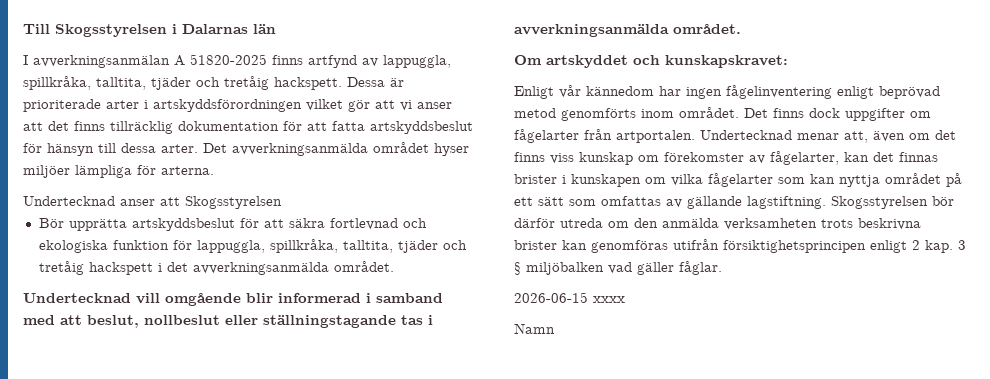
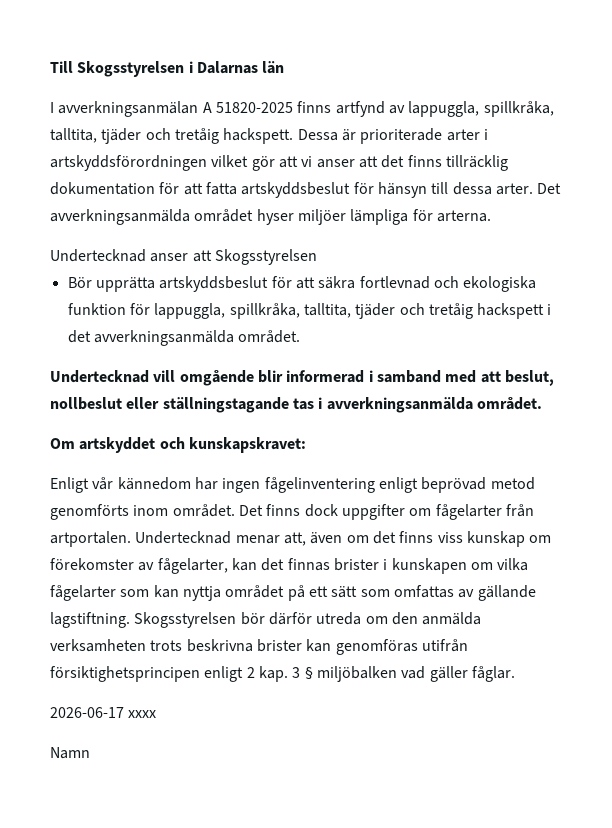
- 2026-06-15 xxxx
+ 2026-06-17 xxxx

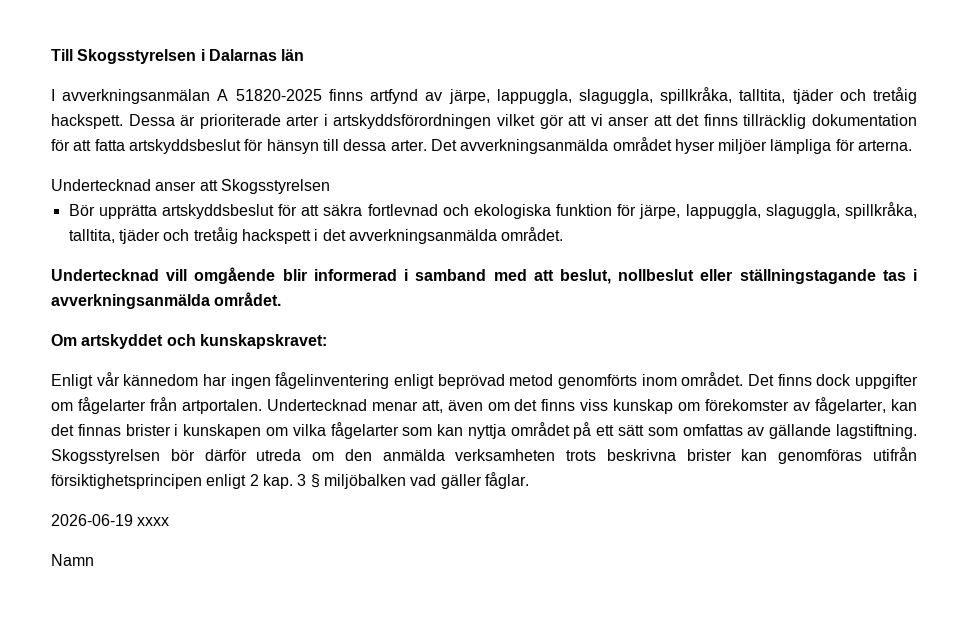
- I avverkningsanmälan A 51820-2025 finns artfynd av lappuggla, spillkråka, talltita, tjäder och tretåig hackspett.
+ I avverkningsanmälan A 51820-2025 finns artfynd av järpe, lappuggla, slaguggla, spillkråka, talltita, tjäder och tretåig hackspett.
- Bör upprätta artskyddsbeslut för att säkra fortlevnad och ekologiska funktion för lappuggla, spillkråka, talltita, tjäder och tretåig hackspett i det avverkningsanmälda området.
+ Bör upprätta artskyddsbeslut för att säkra fortlevnad och ekologiska funktion för järpe, lappuggla, slaguggla, spillkråka, talltita, tjäder och tretåig hackspett i det avverkningsanmälda området.
- 2026-06-17 xxxx
+ 2026-06-19 xxxx

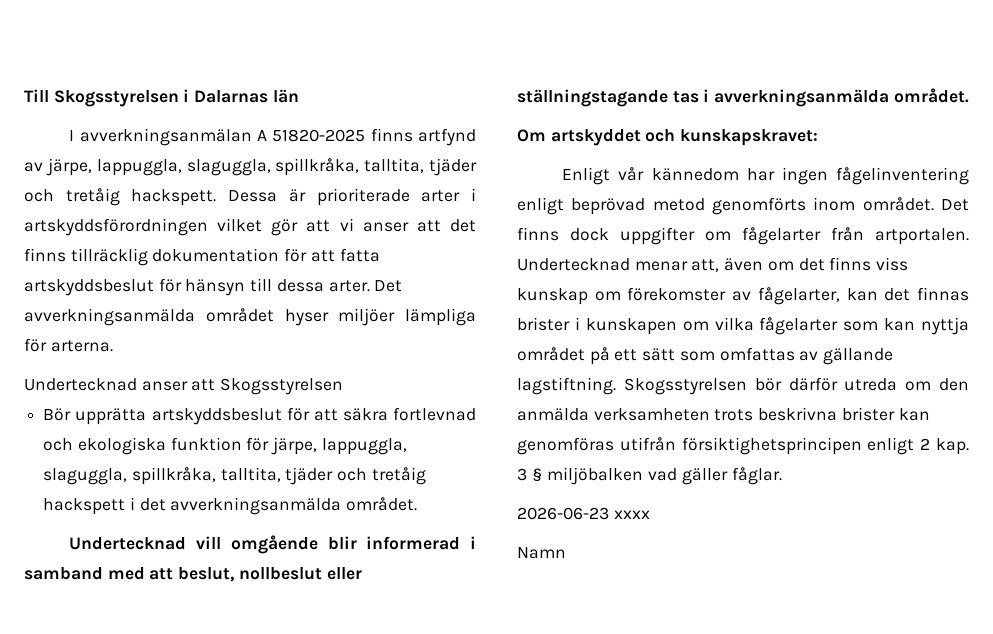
- 2026-06-19 xxxx
+ 2026-06-23 xxxx

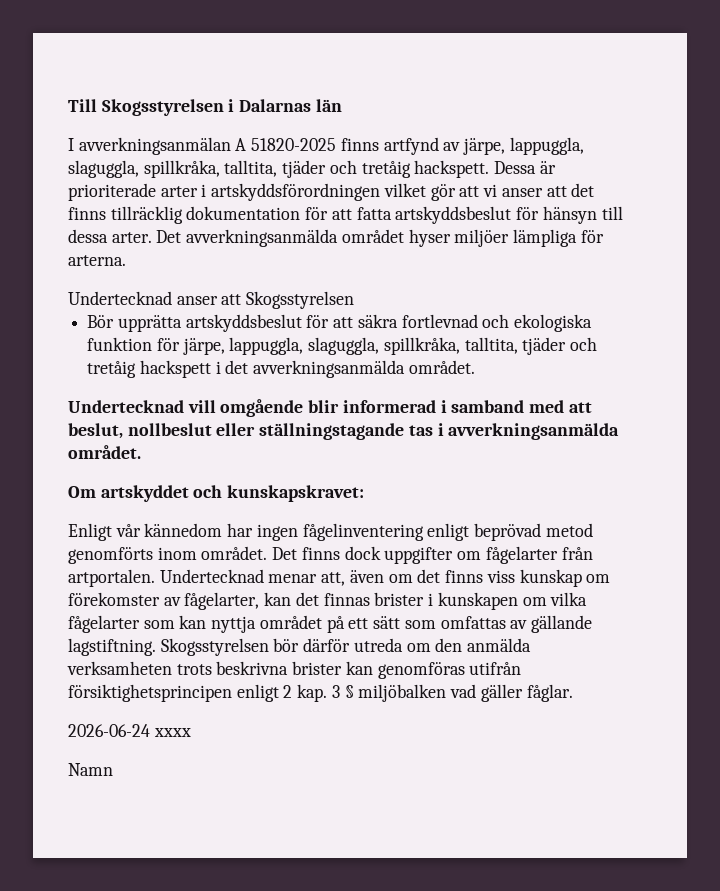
- 2026-06-23 xxxx
+ 2026-06-24 xxxx

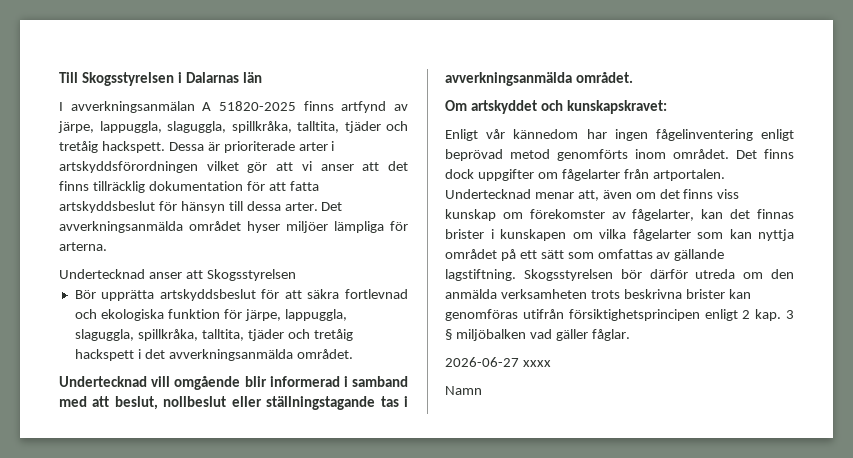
- 2026-06-24 xxxx
+ 2026-06-27 xxxx

